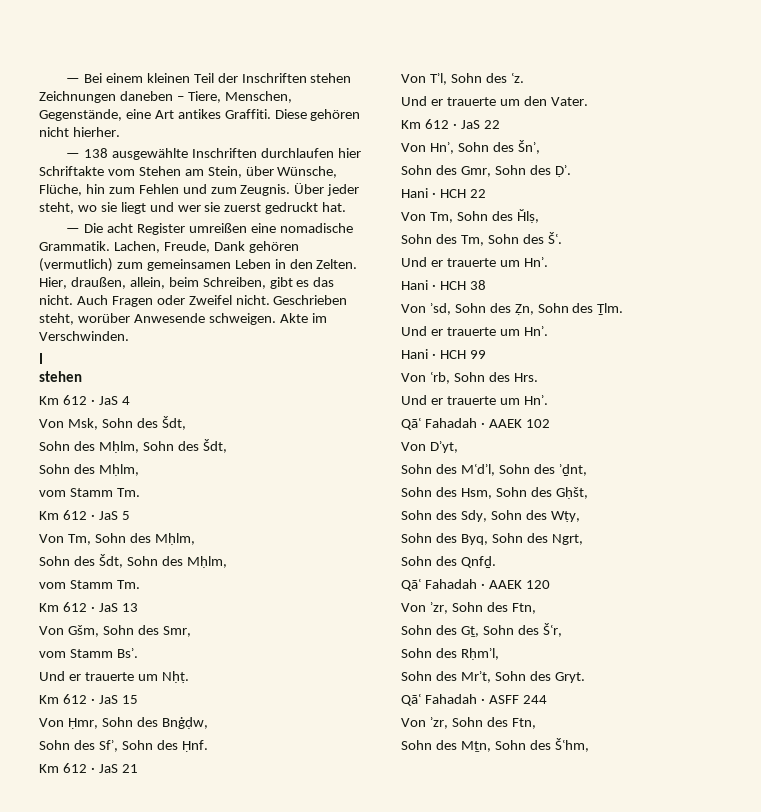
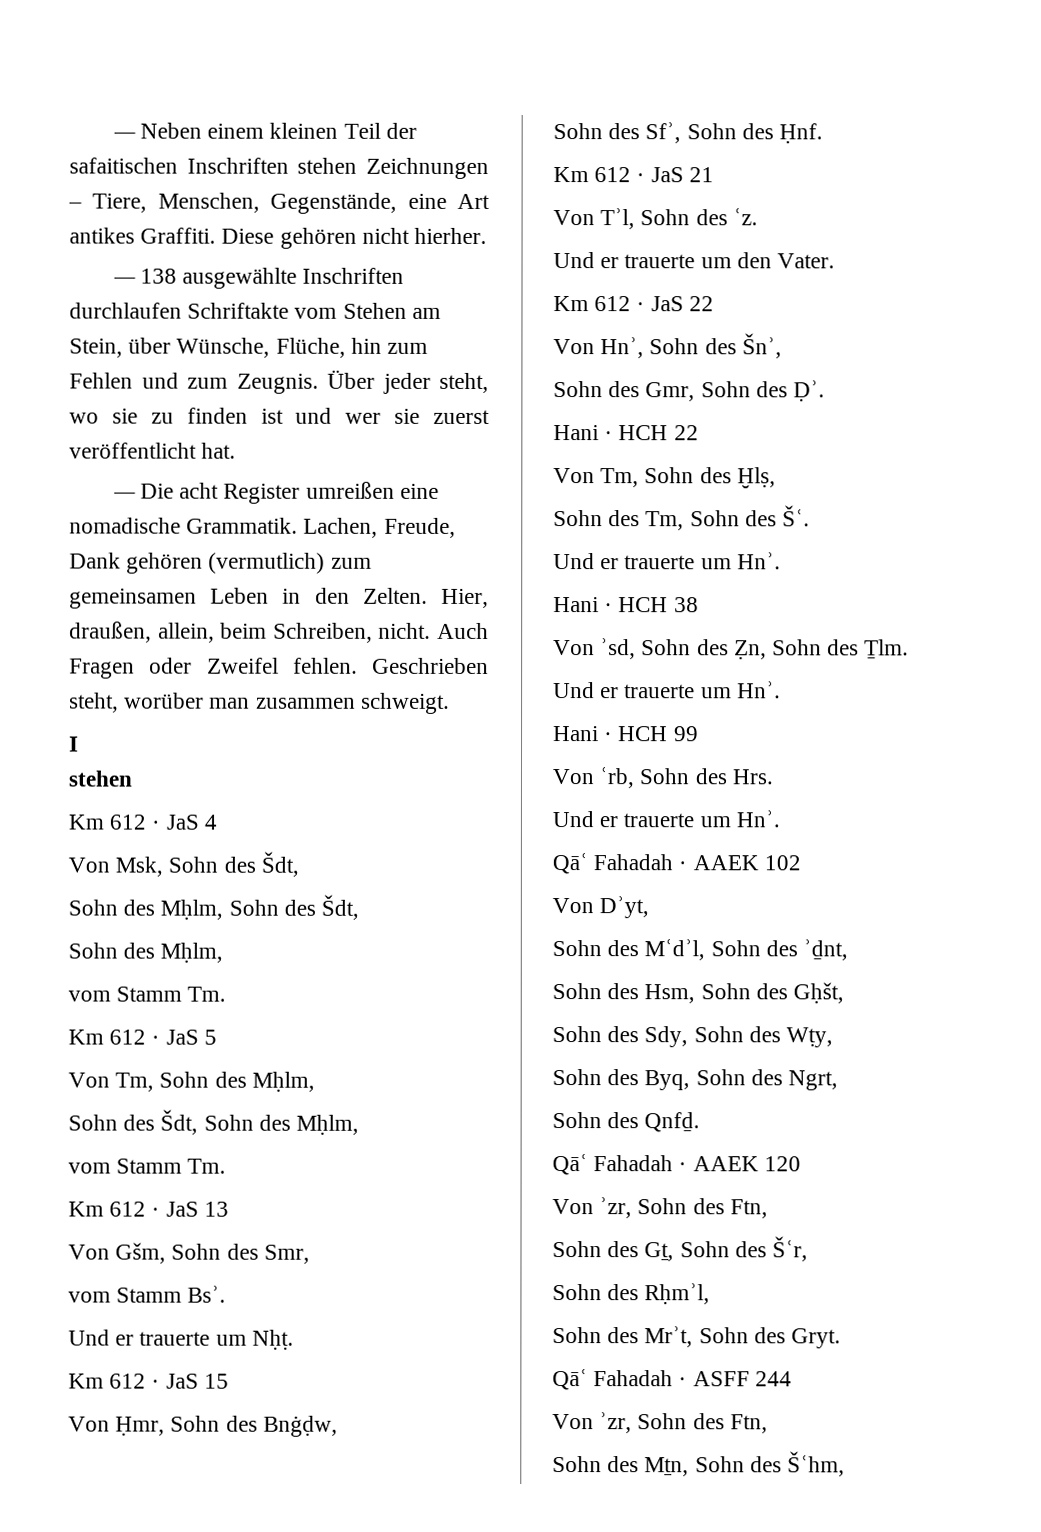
- — Bei einem kleinen Teil der Inschriften stehen Zeichnungen daneben – Tiere, Menschen, Gegenstände, eine Art antikes Graffiti.
+ — Neben einem kleinen Teil der safaitischen Inschriften stehen Zeichnungen – Tiere, Menschen, Gegenstände, eine Art antikes Graffiti.
- — 138 ausgewählte Inschriften durchlaufen hier Schriftakte vom Stehen am Stein, über Wünsche, Flüche, hin zum Fehlen und zum Zeugnis.
+ — 138 ausgewählte Inschriften durchlaufen Schriftakte vom Stehen am Stein, über Wünsche, Flüche, hin zum Fehlen und zum Zeugnis.
- Über jeder steht, wo sie liegt und wer sie zuerst gedruckt hat.
+ Über jeder steht, wo sie zu finden ist und wer sie zuerst veröffentlicht hat.
- Hier, draußen, allein, beim Schreiben, gibt es das nicht.
+ Hier, draußen, allein, beim Schreiben, nicht.
- Auch Fragen oder Zweifel nicht.
+ Auch Fragen oder Zweifel fehlen.
- Geschrieben steht, worüber Anwesende schweigen. Akte im Verschwinden.
+ Geschrieben steht, worüber man zusammen schweigt.

